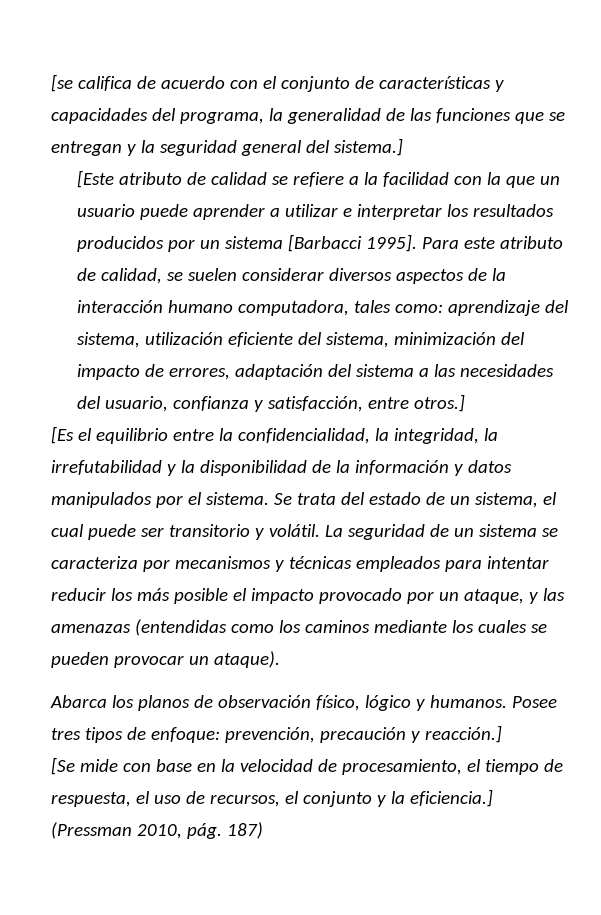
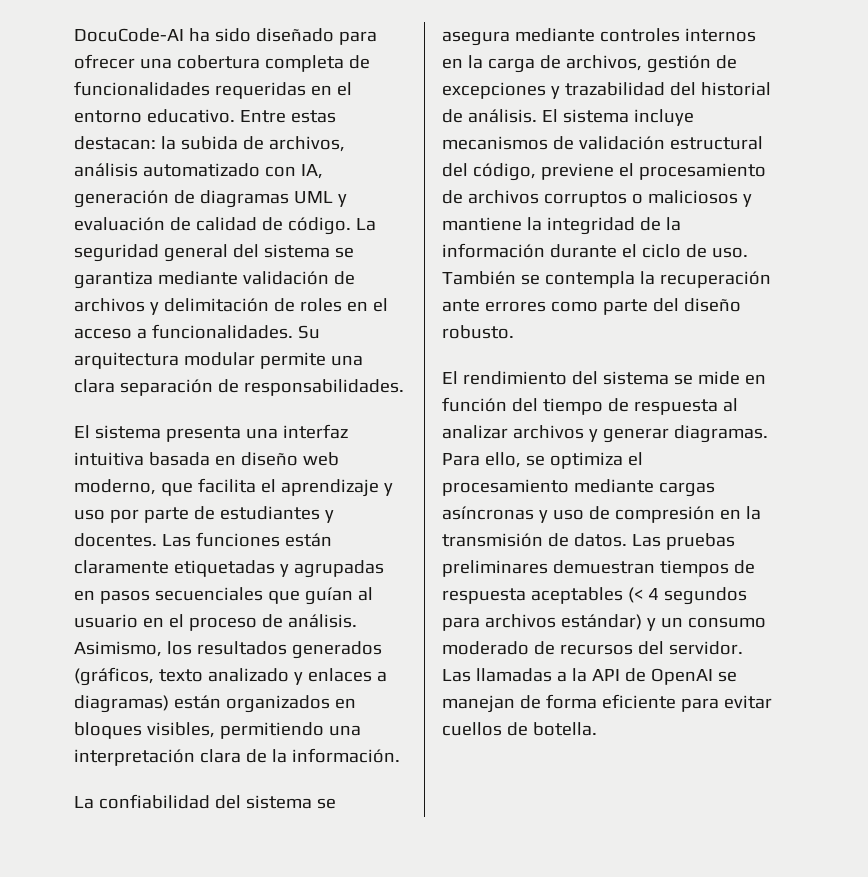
- [se califica de acuerdo con el conjunto de características y capacidades del programa, la generalidad de las funciones que se entregan y la seguridad general del sistema.]
- [Este atributo de calidad se refiere a la facilidad con la que un usuario puede aprender a utilizar e interpretar los resultados producidos por un sistema [Barbacci 1995]. Para este atributo de calidad, se suelen considerar diversos aspectos de la interacción humano computadora, tales como: aprendizaje del sistema, utilización eficiente del sistema, minimización del impacto de errores, adaptación del sistema a las necesidades del usuario, confianza y satisfacción, entre otros.]
- [Es el equilibrio entre la confidencialidad, la integridad, la irrefutabilidad y la disponibilidad de la información y datos manipulados por el sistema. Se trata del estado de un sistema, el cual puede ser transitorio y volátil. La seguridad de un sistema se caracteriza por mecanismos y técnicas empleados para intentar reducir los más posible el impacto provocado por un ataque, y las amenazas (entendidas como los caminos mediante los cuales se pueden provocar un ataque).
- Abarca los planos de observación físico, lógico y humanos. Posee tres tipos de enfoque: prevención, precaución y reacción.]
- [Se mide con base en la velocidad de procesamiento, el tiempo de respuesta, el uso de recursos, el conjunto y la eficiencia.] (Pressman 2010, pág. 187)
+ DocuCode-AI ha sido diseñado para ofrecer una cobertura completa de funcionalidades requeridas en el entorno educativo. Entre estas destacan: la subida de archivos, análisis automatizado con IA, generación de diagramas UML y evaluación de calidad de código. La seguridad general del sistema se garantiza mediante validación de archivos y delimitación de roles en el acceso a funcionalidades. Su arquitectura modular permite una clara separación de responsabilidades.
+ El sistema presenta una interfaz intuitiva basada en diseño web moderno, que facilita el aprendizaje y uso por parte de estudiantes y docentes. Las funciones están claramente etiquetadas y agrupadas en pasos secuenciales que guían al usuario en el proceso de análisis. Asimismo, los resultados generados (gráficos, texto analizado y enlaces a diagramas) están organizados en bloques visibles, permitiendo una interpretación clara de la información.
+ La confiabilidad del sistema se asegura mediante controles internos en la carga de archivos, gestión de excepciones y trazabilidad del historial de análisis. El sistema incluye mecanismos de validación estructural del código, previene el procesamiento de archivos corruptos o maliciosos y mantiene la integridad de la información durante el ciclo de uso. También se contempla la recuperación ante errores como parte del diseño robusto.
+ El rendimiento del sistema se mide en función del tiempo de respuesta al analizar archivos y generar diagramas. Para ello, se optimiza el procesamiento mediante cargas asíncronas y uso de compresión en la transmisión de datos. Las pruebas preliminares demuestran tiempos de respuesta aceptables (< 4 segundos para archivos estándar) y un consumo moderado de recursos del servidor. Las llamadas a la API de OpenAI se manejan de forma eficiente para evitar cuellos de botella.

